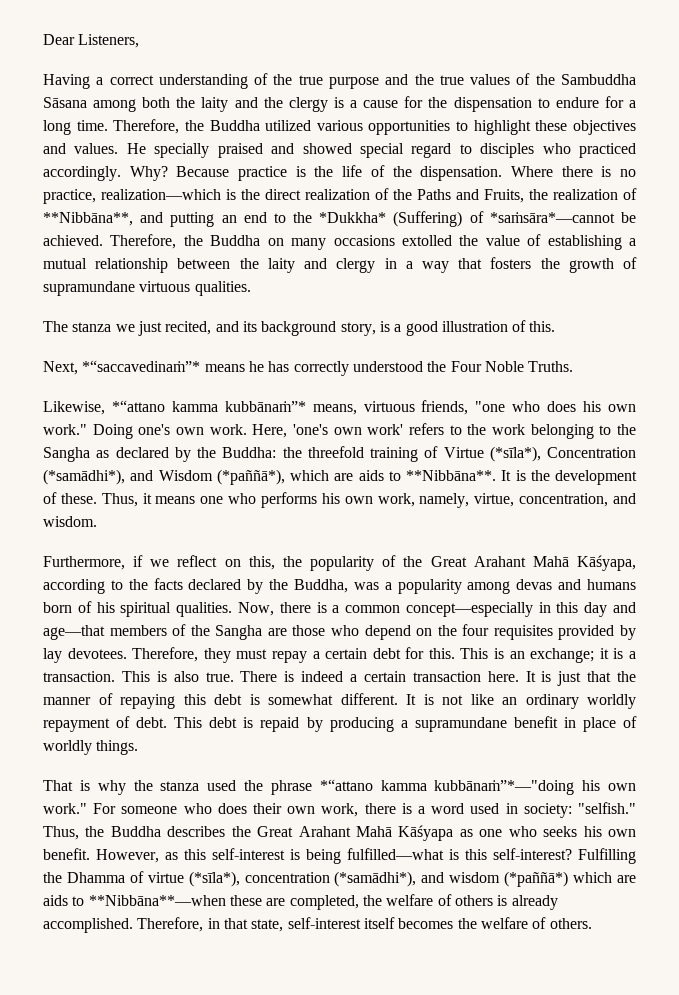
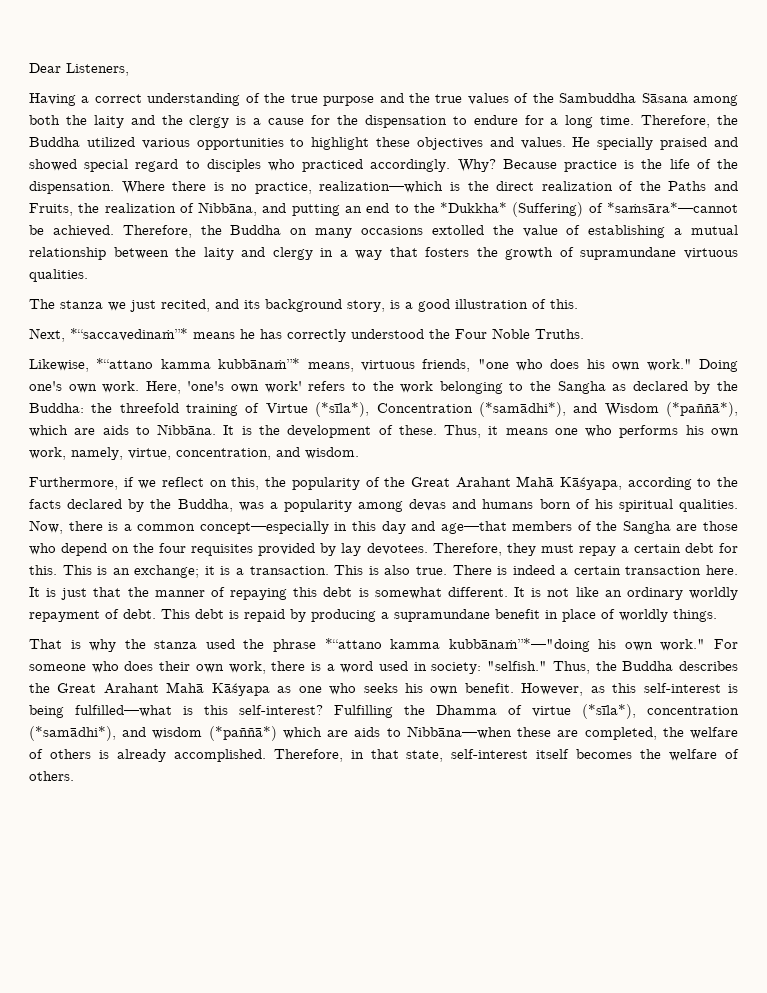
- Where there is no practice, realization—which is the direct realization of the Paths and Fruits, the realization of **Nibbāna**, and putting an end to the *Dukkha* (Suffering) of *saṁsāra*—cannot be achieved.
+ Where there is no practice, realization—which is the direct realization of the Paths and Fruits, the realization of Nibbāna, and putting an end to the *Dukkha* (Suffering) of *saṁsāra*—cannot be achieved.
- Here, 'one's own work' refers to the work belonging to the Sangha as declared by the Buddha: the threefold training of Virtue (*sīla*), Concentration (*samādhi*), and Wisdom (*paññā*), which are aids to **Nibbāna**.
+ Here, 'one's own work' refers to the work belonging to the Sangha as declared by the Buddha: the threefold training of Virtue (*sīla*), Concentration (*samādhi*), and Wisdom (*paññā*), which are aids to Nibbāna.
- Fulfilling the Dhamma of virtue (*sīla*), concentration (*samādhi*), and wisdom (*paññā*) which are aids to **Nibbāna**—when these are completed, the welfare of others is already accomplished.
+ Fulfilling the Dhamma of virtue (*sīla*), concentration (*samādhi*), and wisdom (*paññā*) which are aids to Nibbāna—when these are completed, the welfare of others is already accomplished.

